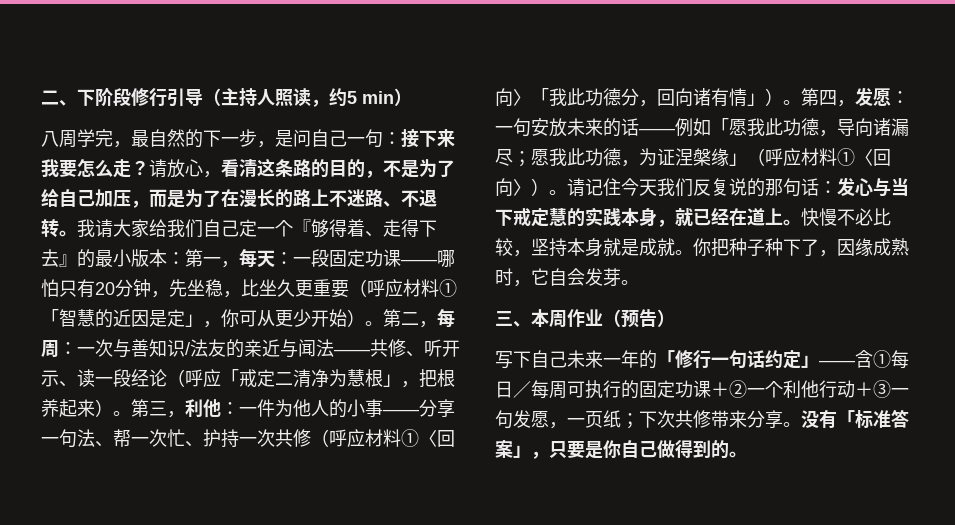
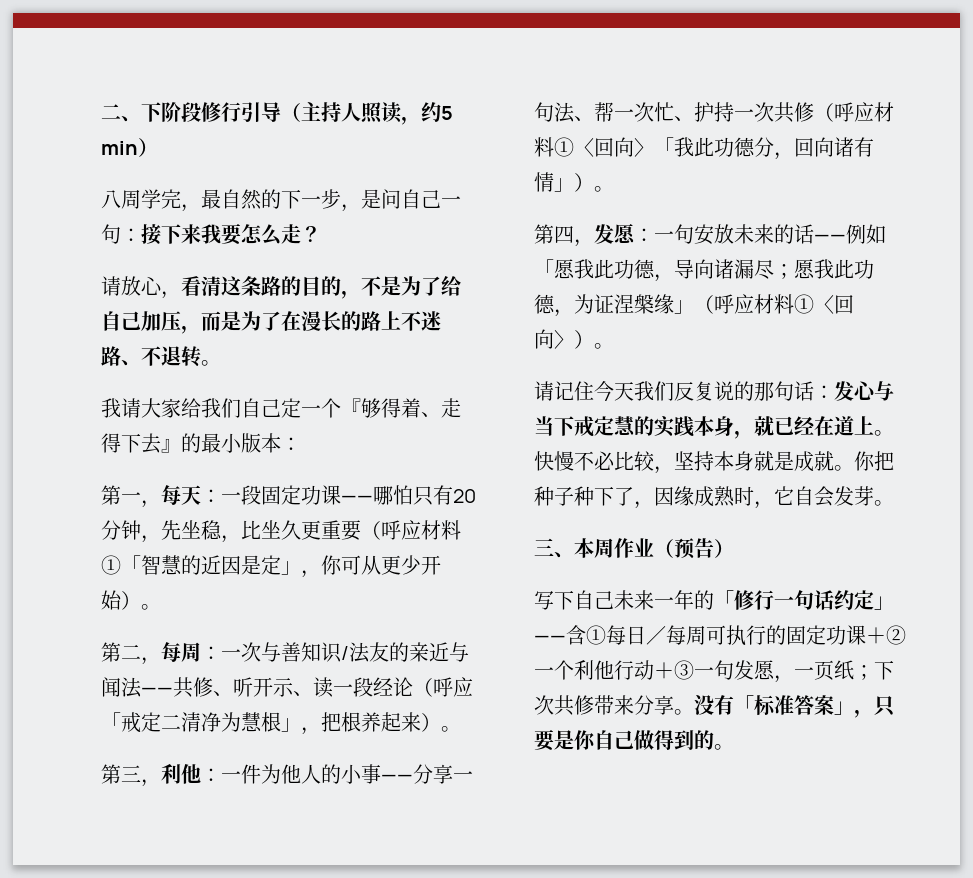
- 接下来我要怎么走？请放心，看清这条路的目的，不是为了给自己加压，而是为了在漫长的路上不迷路、不退转。我请大家给我们自己定一个『够得着、走得下去』的最小版本：第一，每天：
+ 接下来我要怎么走？
+ 请放心，看清这条路的目的，不是为了给自己加压，而是为了在漫长的路上不迷路、不退转。
+ 我请大家给我们自己定一个『够得着、走得下去』的最小版本：
+ 第一，每天：
- 一段固定功课——哪怕只有20分钟，先坐稳，比坐久更重要（呼应材料①「智慧的近因是定」，你可从更少开始）。第二，每周：
+ 一段固定功课——哪怕只有20分钟，先坐稳，比坐久更重要（呼应材料①「智慧的近因是定」，你可从更少开始）。
+ 第二，每周：
- 一次与善知识/法友的亲近与闻法——共修、听开示、读一段经论（呼应「戒定二清净为慧根」，把根养起来）。第三，利他：
+ 一次与善知识/法友的亲近与闻法——共修、听开示、读一段经论（呼应「戒定二清净为慧根」，把根养起来）。
+ 第三，利他：
- 一件为他人的小事——分享一句法、帮一次忙、护持一次共修（呼应材料①〈回向〉「我此功德分，回向诸有情」）。第四，发愿：
+ 一件为他人的小事——分享一句法、帮一次忙、护持一次共修（呼应材料①〈回向〉「我此功德分，回向诸有情」）。
+ 第四，发愿：
- 愿我此功德，为证涅槃缘」（呼应材料①〈回向〉）。请记住今天我们反复说的那句话：
+ 愿我此功德，为证涅槃缘」（呼应材料①〈回向〉）。
+ 请记住今天我们反复说的那句话：

